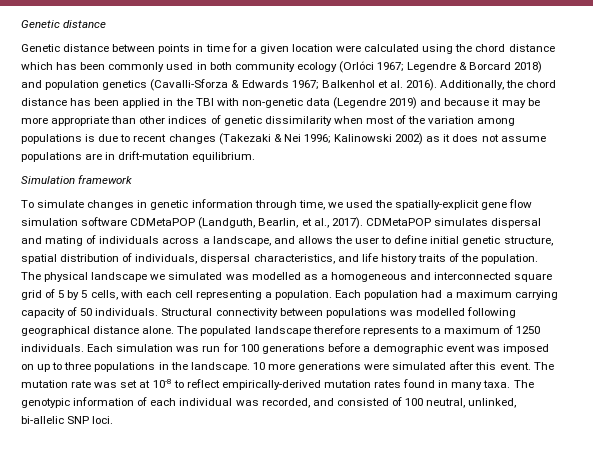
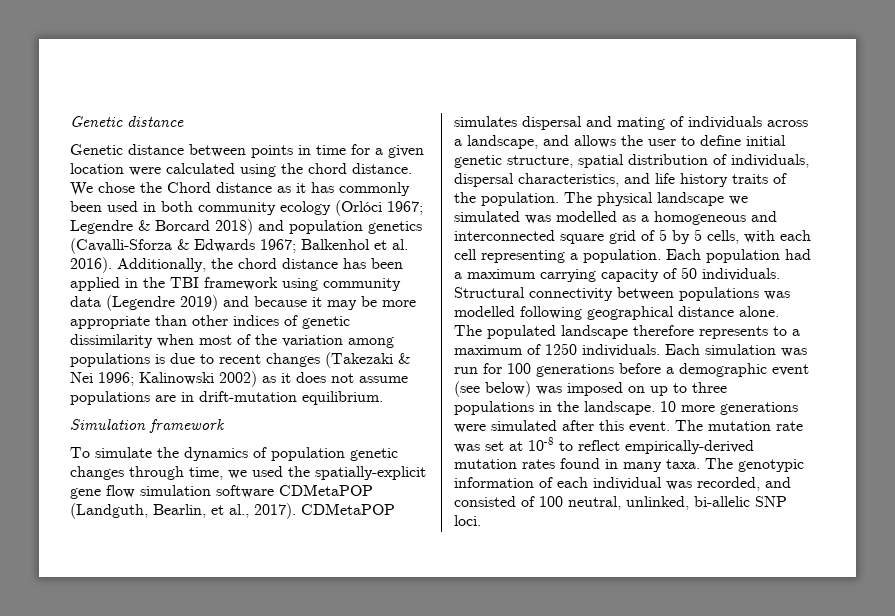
- Genetic distance between points in time for a given location were calculated using the chord distance which has been commonly used in both community ecology (Orlóci 1967; Legendre & Borcard 2018) and population genetics (Cavalli-Sforza & Edwards 1967; Balkenhol et al. 2016).
+ Genetic distance between points in time for a given location were calculated using the chord distance. We chose the Chord distance as it has commonly been used in both community ecology (Orlóci 1967; Legendre & Borcard 2018) and population genetics (Cavalli-Sforza & Edwards 1967; Balkenhol et al. 2016).
- Additionally, the chord distance has been applied in the TBI with non-genetic data (Legendre 2019) and because it may be more appropriate than other indices of genetic dissimilarity when most of the variation among populations is due to recent changes (Takezaki & Nei 1996; Kalinowski 2002) as it does not assume populations are in drift-mutation equilibrium.
+ Additionally, the chord distance has been applied in the TBI framework using community data (Legendre 2019) and because it may be more appropriate than other indices of genetic dissimilarity when most of the variation among populations is due to recent changes (Takezaki & Nei 1996; Kalinowski 2002) as it does not assume populations are in drift-mutation equilibrium.
- To simulate changes in genetic information through time, we used the spatially-explicit gene flow simulation software CDMetaPOP (Landguth, Bearlin, et al., 2017).
+ To simulate the dynamics of population genetic changes through time, we used the spatially-explicit gene flow simulation software CDMetaPOP (Landguth, Bearlin, et al., 2017).
- Each simulation was run for 100 generations before a demographic event was imposed on up to three populations in the landscape.
+ Each simulation was run for 100 generations before a demographic event (see below) was imposed on up to three populations in the landscape.

